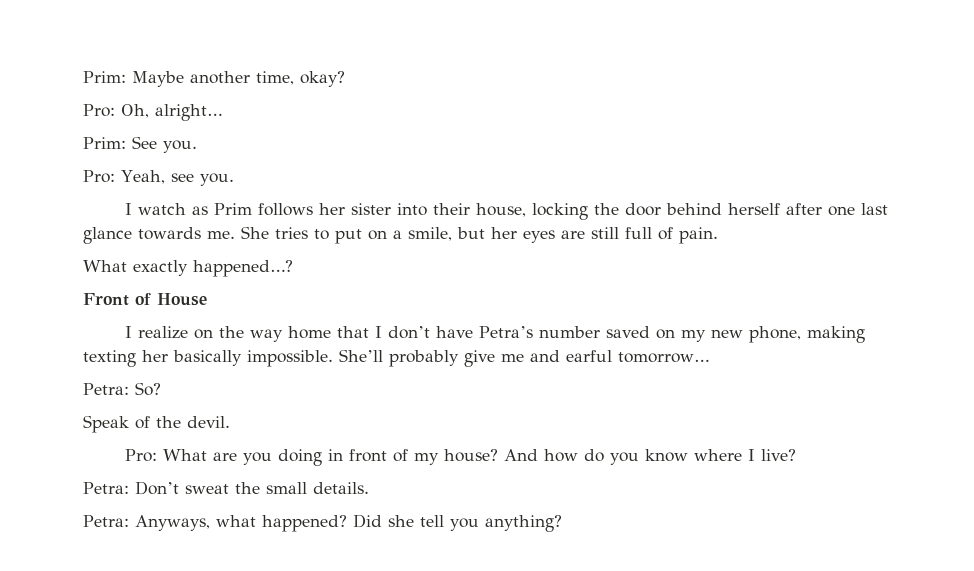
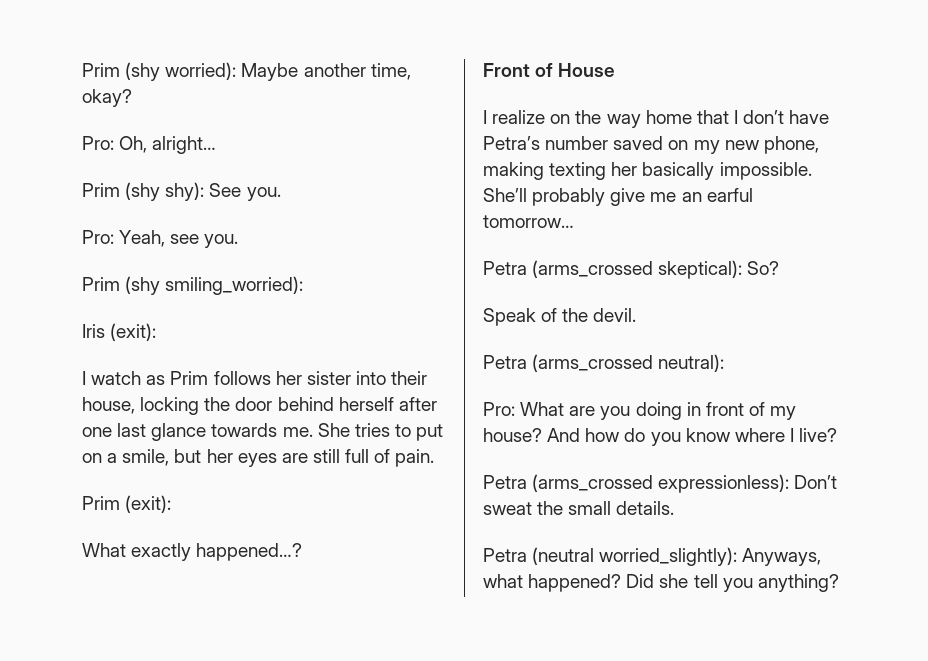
- Prim: Maybe another time, okay?
+ Prim (shy worried): Maybe another time, okay?
- Prim: See you.
+ Prim (shy shy): See you.
+ Prim (shy smiling_worried):
+ Iris (exit):
+ Prim (exit):
- She’ll probably give me and earful tomorrow…
+ She’ll probably give me an earful tomorrow…
- Petra: So?
+ Petra (arms_crossed skeptical): So?
+ Petra (arms_crossed neutral):
- Petra: Don’t sweat the small details.
+ Petra (arms_crossed expressionless): Don’t sweat the small details.
- Petra: Anyways, what happened?
+ Petra (neutral worried_slightly): Anyways, what happened?

